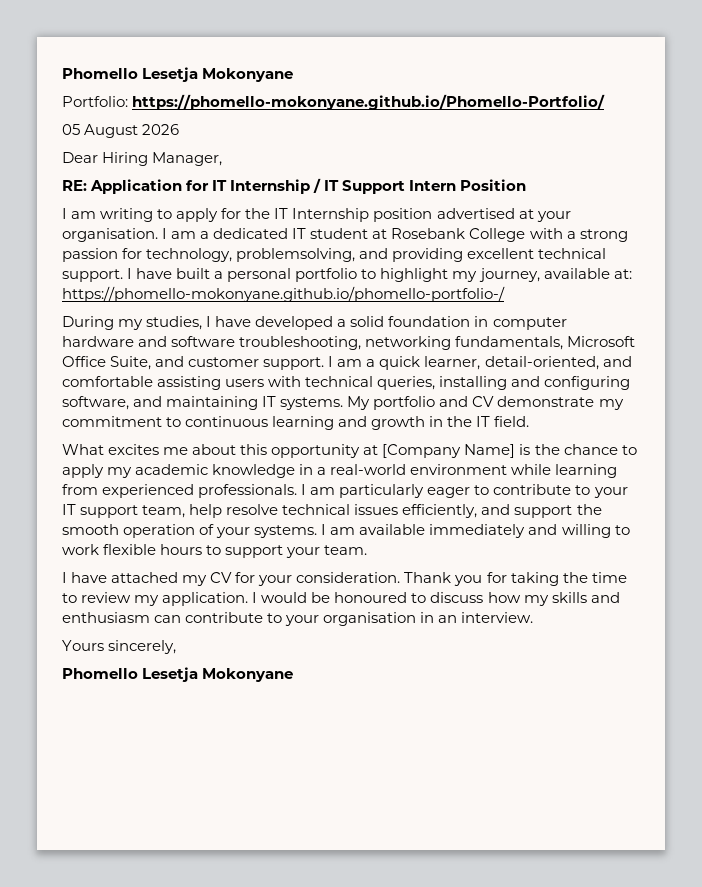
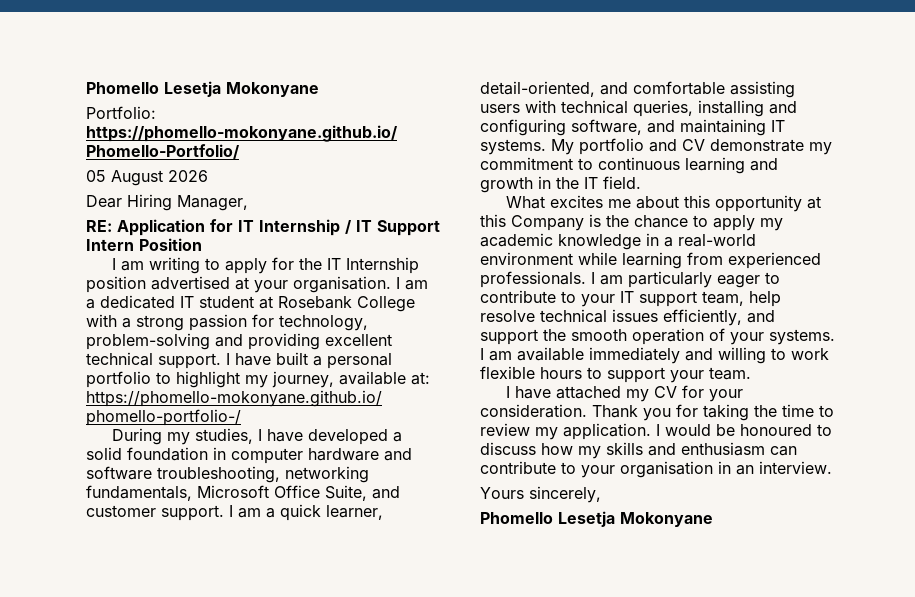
- I am a dedicated IT student at Rosebank College with a strong passion for technology, problemsolving, and providing excellent technical support.
+ I am a dedicated IT student at Rosebank College with a strong passion for technology, problem-solving and providing excellent technical support.
- What excites me about this opportunity at [Company Name] is the chance to apply my academic knowledge in a real-world environment while learning from experienced professionals.
+ What excites me about this opportunity at this Company is the chance to apply my academic knowledge in a real-world environment while learning from experienced professionals.

